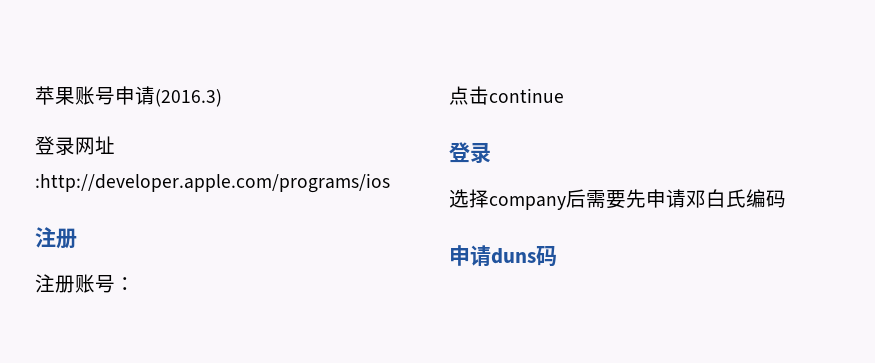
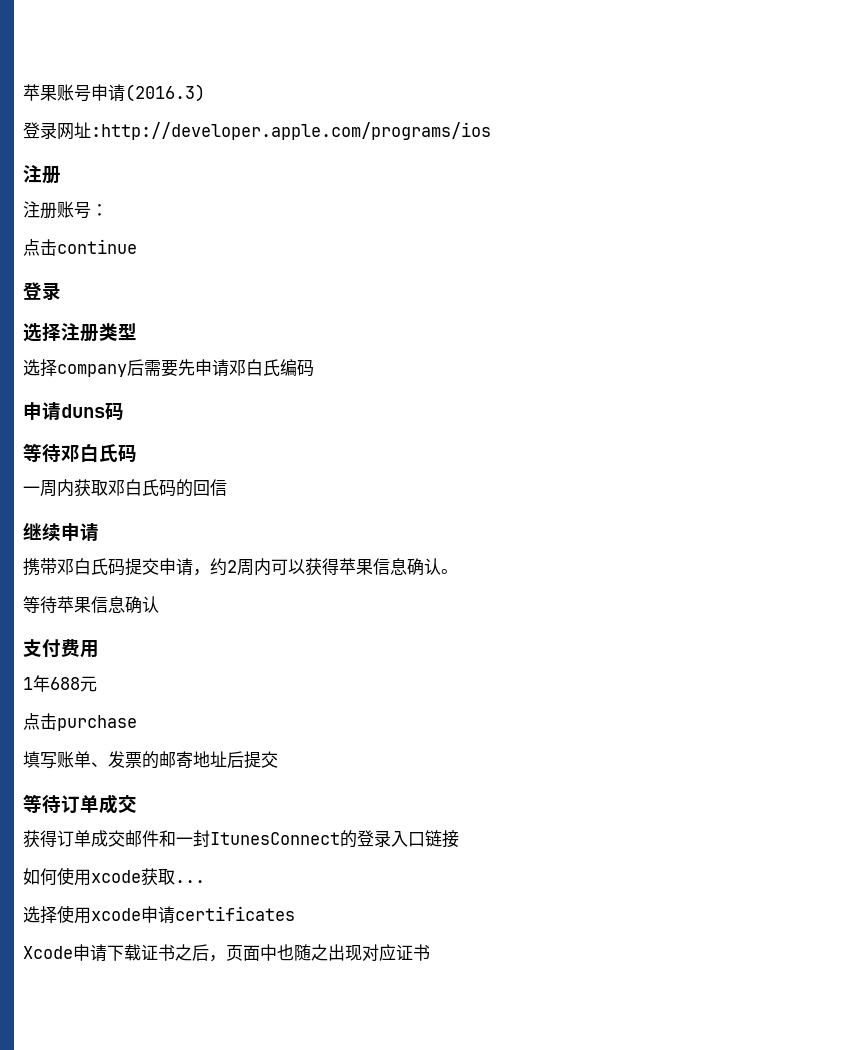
+ 选择注册类型
+ 等待邓白氏码
+ 一周内获取邓白氏码的回信
+ 继续申请
+ 携带邓白氏码提交申请，约2周内可以获得苹果信息确认。
+ 等待苹果信息确认
+ 支付费用
+ 1年688元
+ 点击purchase
+ 填写账单、发票的邮寄地址后提交
+ 等待订单成交
+ 获得订单成交邮件和一封ItunesConnect的登录入口链接
+ 如何使用xcode获取...
+ 选择使用xcode申请certificates
+ Xcode申请下载证书之后，页面中也随之出现对应证书

